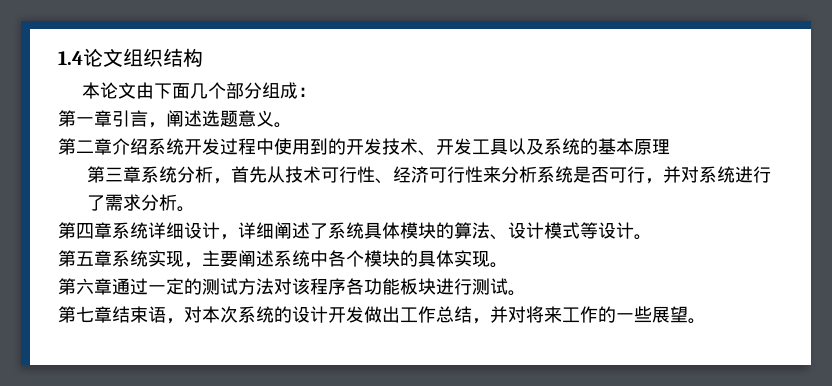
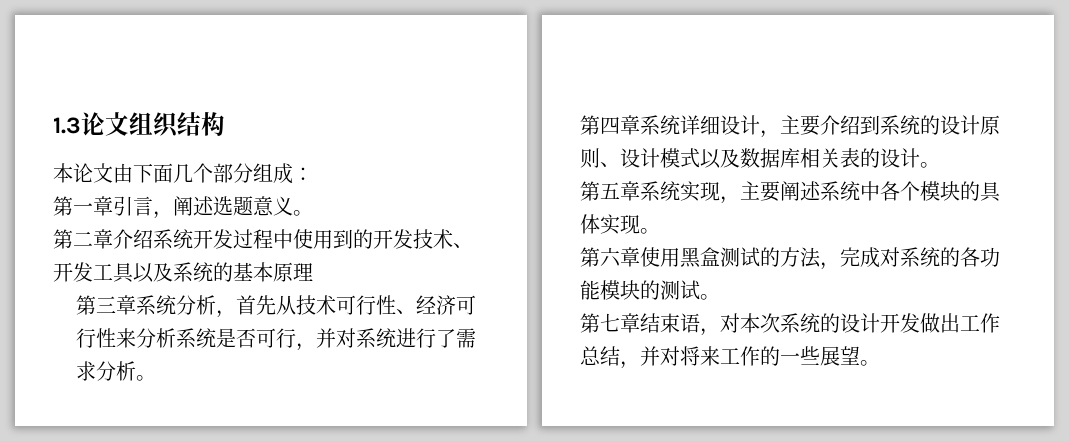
- 1.4论文组织结构
+ 1.3论文组织结构
- 第四章系统详细设计，详细阐述了系统具体模块的算法、设计模式等设计。
+ 第四章系统详细设计，主要介绍到系统的设计原则、设计模式以及数据库相关表的设计。
- 第六章通过一定的测试方法对该程序各功能板块进行测试。
+ 第六章使用黑盒测试的方法，完成对系统的各功能模块的测试。

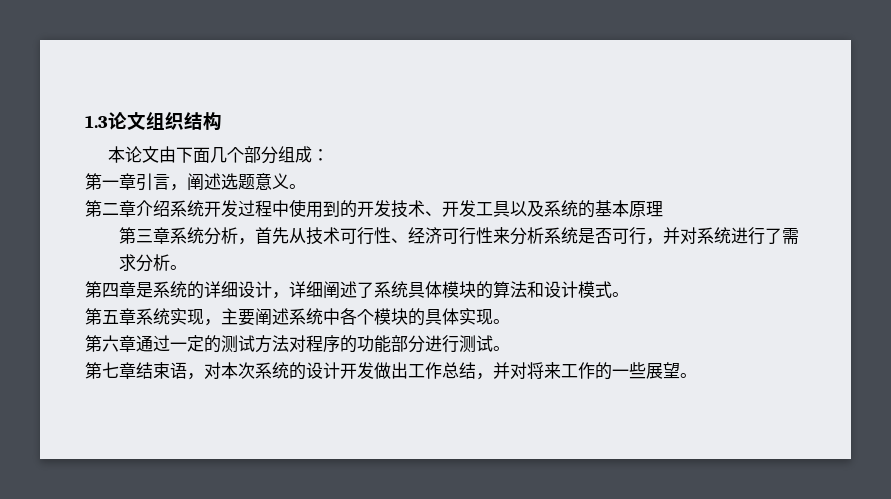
- 第四章系统详细设计，主要介绍到系统的设计原则、设计模式以及数据库相关表的设计。
+ 第四章是系统的详细设计，详细阐述了系统具体模块的算法和设计模式。
- 第六章使用黑盒测试的方法，完成对系统的各功能模块的测试。
+ 第六章通过一定的测试方法对程序的功能部分进行测试。

